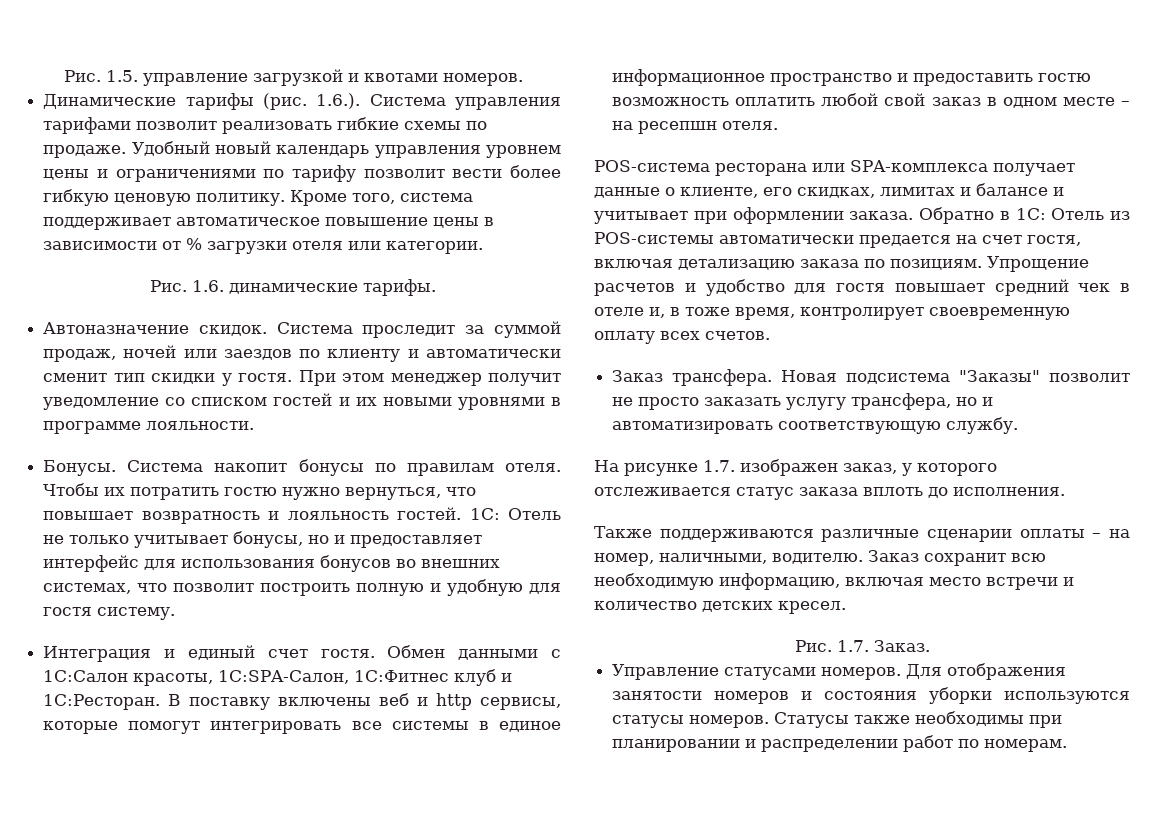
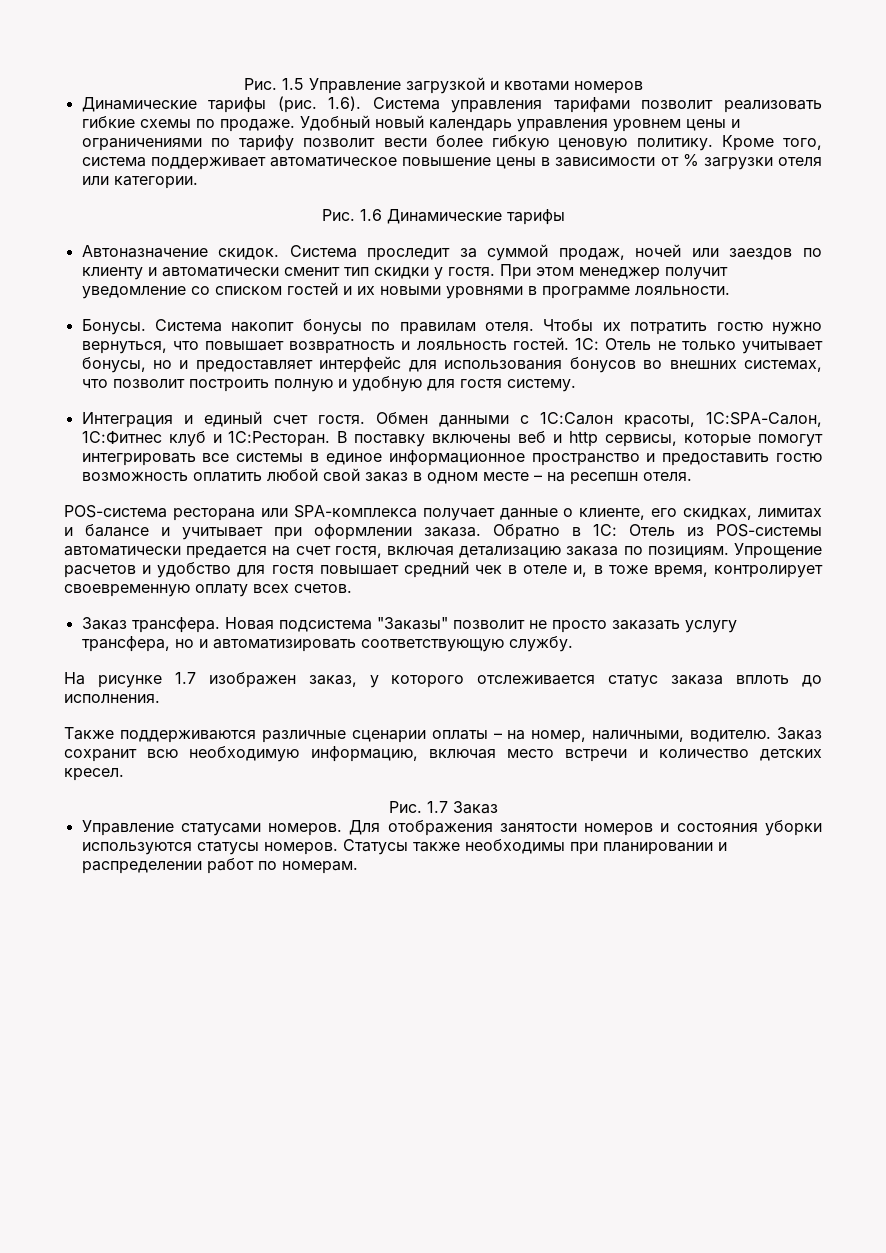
- Рис. 1.5. управление загрузкой и квотами номеров.
+ Рис. 1.5 Управление загрузкой и квотами номеров
- 1.6.). Система управления тарифами позволит реализовать гибкие схемы по продаже.
+ 1.6). Система управления тарифами позволит реализовать гибкие схемы по продаже.
- Рис. 1.6. динамические тарифы.
+ Рис. 1.6 Динамические тарифы
- На рисунке 1.7. изображен заказ, у которого отслеживается статус заказа вплоть до исполнения.
+ На рисунке 1.7 изображен заказ, у которого отслеживается статус заказа вплоть до исполнения.
- Рис. 1.7. Заказ.
+ Рис. 1.7 Заказ

